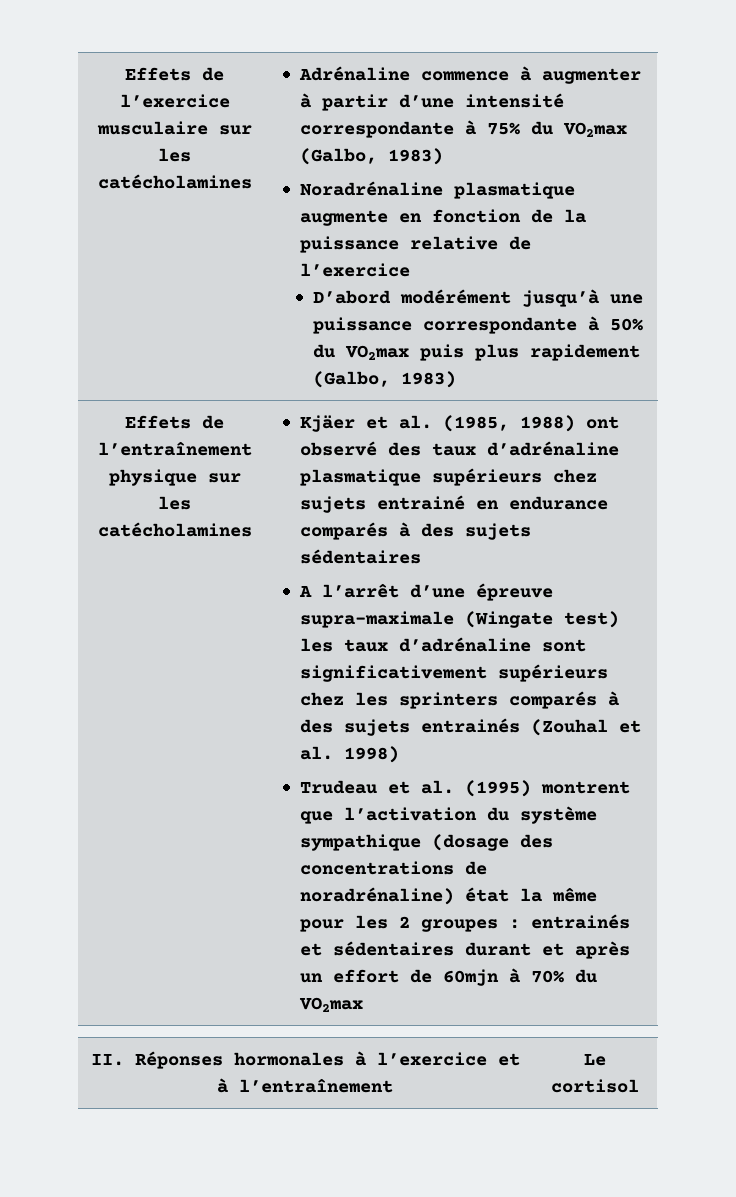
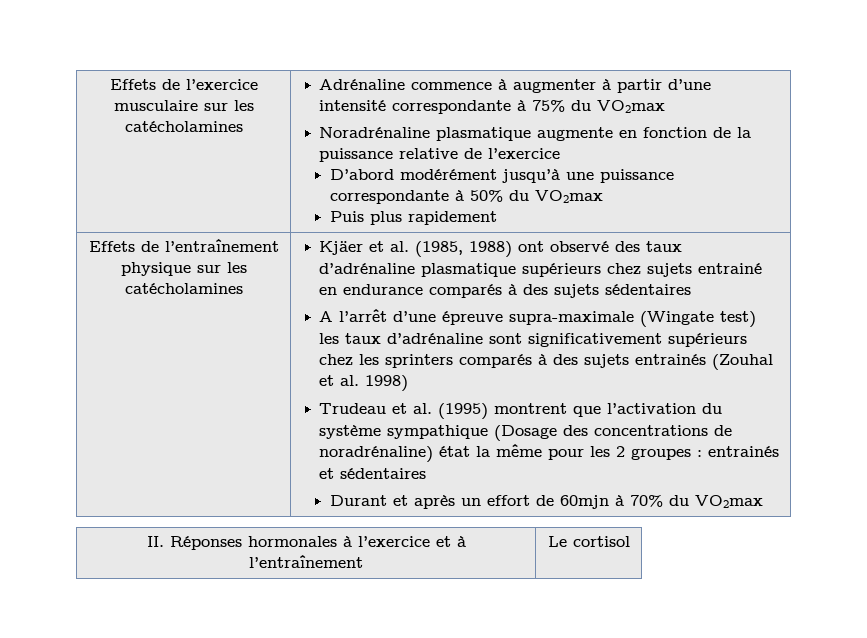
- Adrénaline commence à augmenter à partir d’une intensité correspondante à 75% du VO2max (Galbo, 1983)
+ Adrénaline commence à augmenter à partir d’une intensité correspondante à 75% du VO2max
- D’abord modérément jusqu’à une puissance correspondante à 50% du VO2max puis plus rapidement (Galbo, 1983)
+ D’abord modérément jusqu’à une puissance correspondante à 50% du VO2max
+ Puis plus rapidement
- Trudeau et al. (1995) montrent que l’activation du système sympathique (dosage des concentrations de noradrénaline) état la même pour les 2 groupes : entrainés et sédentaires durant et après un effort de 60mjn à 70% du VO2max
+ Trudeau et al. (1995) montrent que l’activation du système sympathique (Dosage des concentrations de noradrénaline) état la même pour les 2 groupes : entrainés et sédentaires
+ Durant et après un effort de 60mjn à 70% du VO2max

